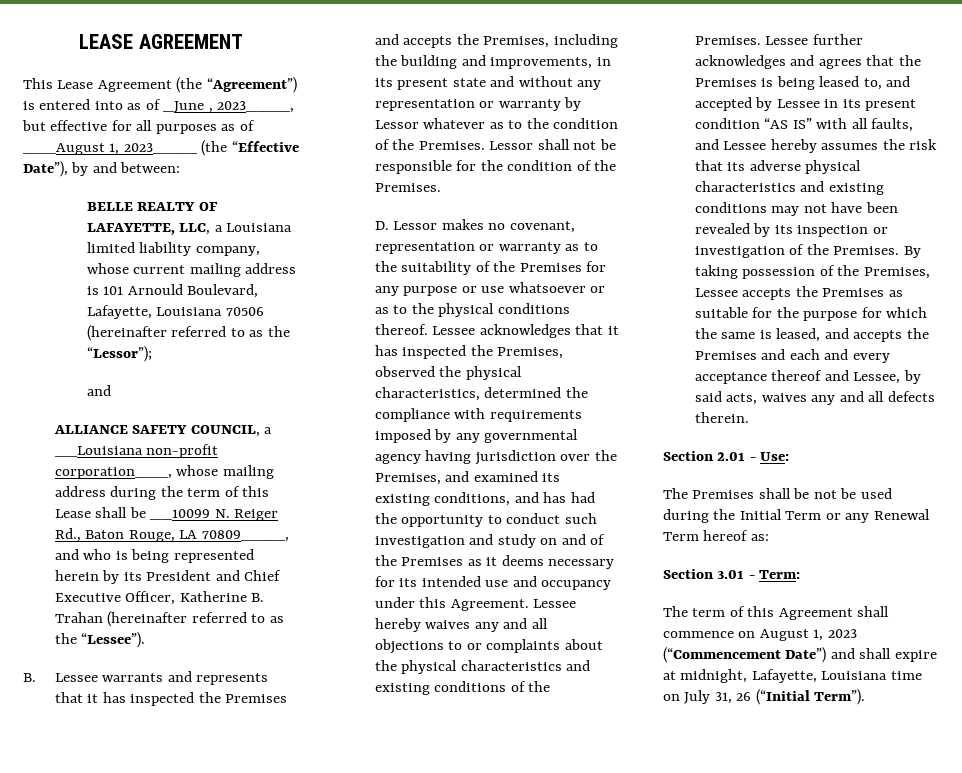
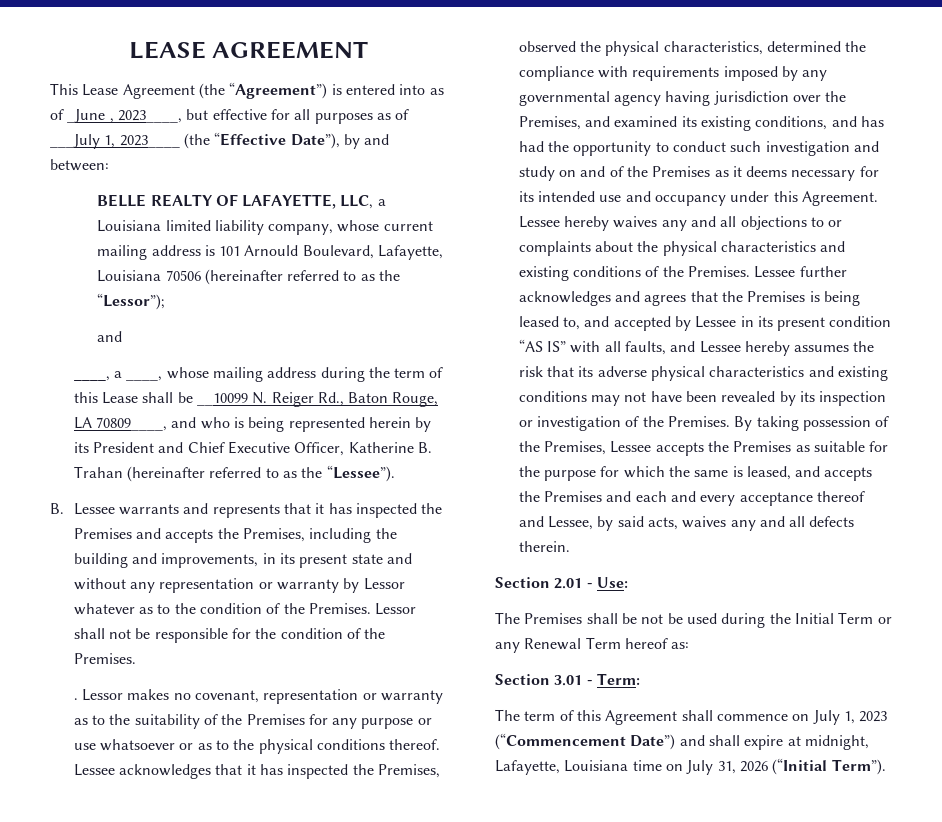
- This Lease Agreement (the “Agreement”) is entered into as of _June , 2023____, but effective for all purposes as of ___August 1, 2023____ (the “Effective Date”), by and between:
+ This Lease Agreement (the “Agreement”) is entered into as of _June , 2023____, but effective for all purposes as of ___July 1, 2023____ (the “Effective Date”), by and between:
- ALLIANCE SAFETY COUNCIL, a __Louisiana non-profit corporation___, whose mailing address during the term of this Lease shall be __10099 N. Reiger Rd., Baton Rouge, LA 70809____, and who is being represented herein by its President and Chief Executive Officer, Katherine B. Trahan (hereinafter referred to as the “Lessee”).
+ ____, a ____, whose mailing address during the term of this Lease shall be __10099 N. Reiger Rd., Baton Rouge, LA 70809____, and who is being represented herein by its President and Chief Executive Officer, Katherine B. Trahan (hereinafter referred to as the “Lessee”).
- D. Lessor makes no covenant, representation or warranty as to the suitability of the Premises for any purpose or use whatsoever or as to the physical conditions thereof.
+ . Lessor makes no covenant, representation or warranty as to the suitability of the Premises for any purpose or use whatsoever or as to the physical conditions thereof.
- The term of this Agreement shall commence on August 1, 2023 (“Commencement Date”) and shall expire at midnight, Lafayette, Louisiana time on July 31, 26 (“Initial Term”).
+ The term of this Agreement shall commence on July 1, 2023 (“Commencement Date”) and shall expire at midnight, Lafayette, Louisiana time on July 31, 2026 (“Initial Term”).

